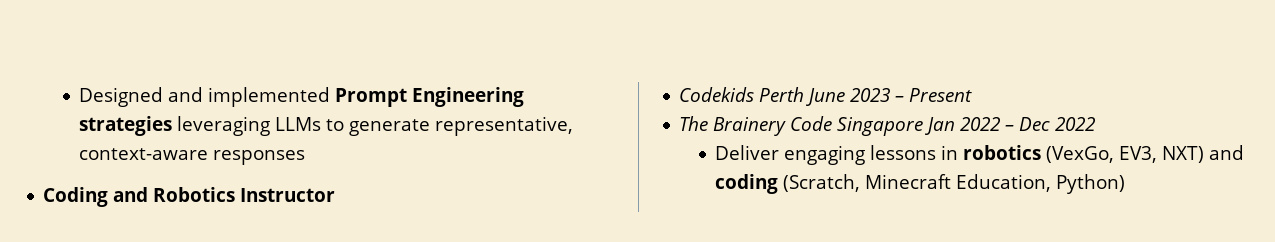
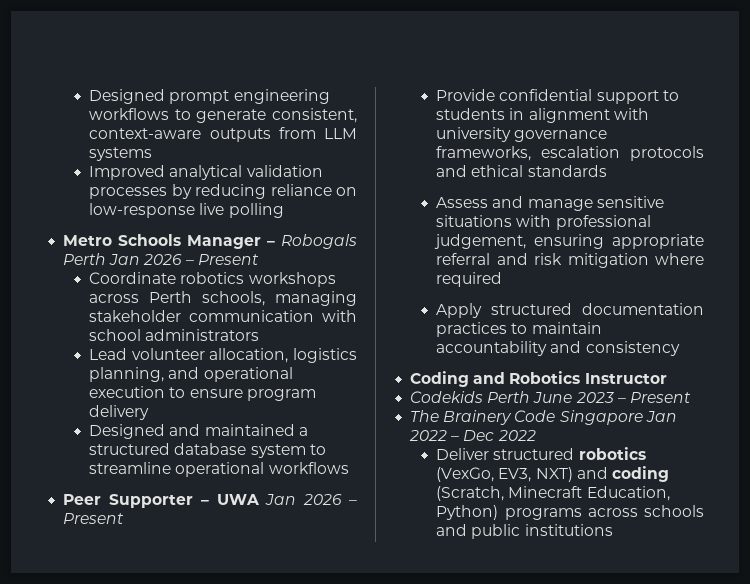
- Designed and implemented Prompt Engineering strategies leveraging LLMs to generate representative, context-aware responses
+ Designed prompt engineering workflows to generate consistent, context-aware outputs from LLM systems
+ Improved analytical validation processes by reducing reliance on low-response live polling
+ Metro Schools Manager – Robogals Perth Jan 2026 – Present
+ Coordinate robotics workshops across Perth schools, managing stakeholder communication with school administrators
+ Lead volunteer allocation, logistics planning, and operational execution to ensure program delivery
+ Designed and maintained a structured database system to streamline operational workflows
+ Peer Supporter – UWA Jan 2026 – Present
+ Provide confidential support to students in alignment with university governance frameworks, escalation protocols and ethical standards
+ Assess and manage sensitive situations with professional judgement, ensuring appropriate referral and risk mitigation where required
+ Apply structured documentation practices to maintain accountability and consistency
- Deliver engaging lessons in robotics (VexGo, EV3, NXT) and coding (Scratch, Minecraft Education, Python)
+ Deliver structured robotics (VexGo, EV3, NXT) and coding (Scratch, Minecraft Education, Python) programs across schools and public institutions

